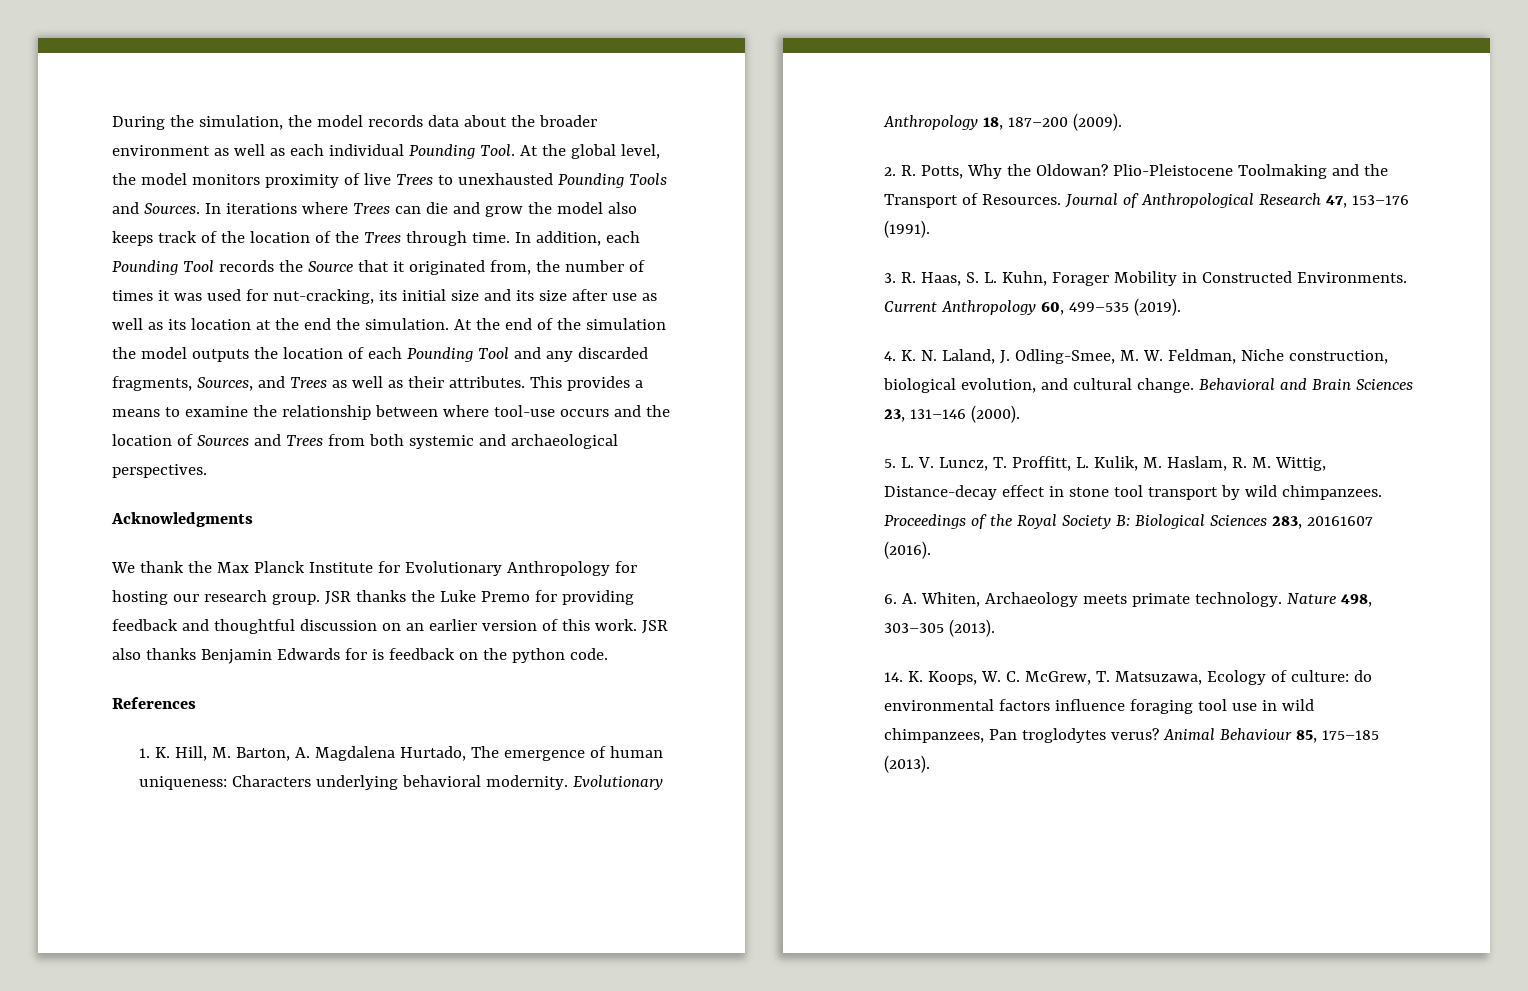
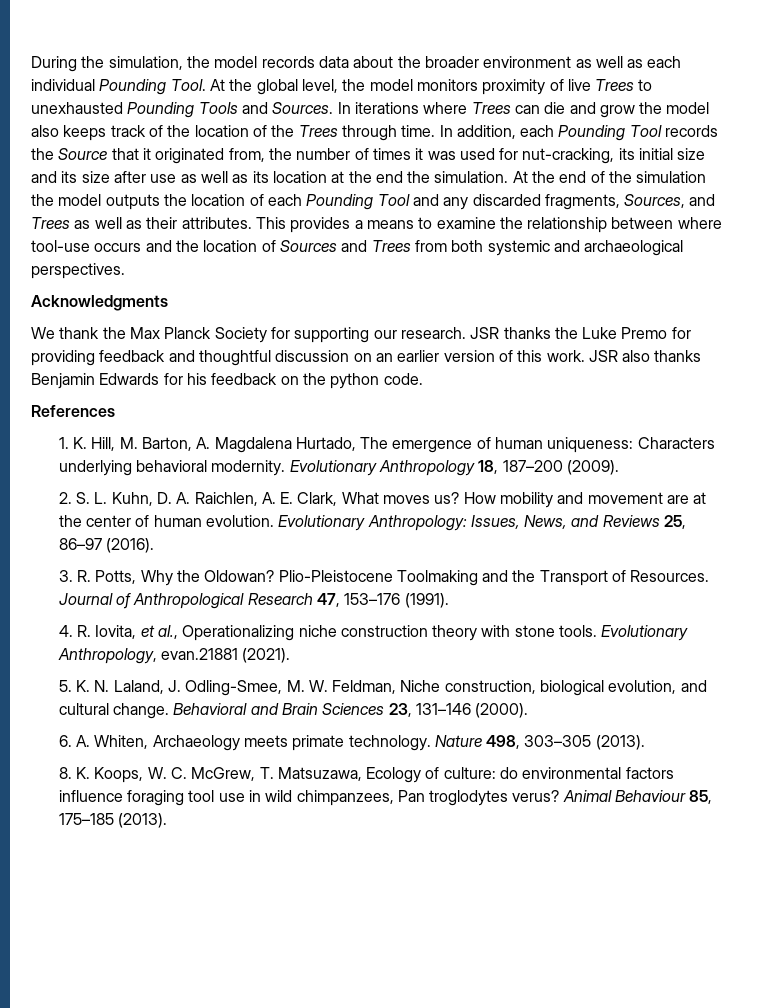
- We thank the Max Planck Institute for Evolutionary Anthropology for hosting our research group.
+ We thank the Max Planck Society for supporting our research.
- JSR also thanks Benjamin Edwards for is feedback on the python code.
+ JSR also thanks Benjamin Edwards for his feedback on the python code.
- 2. R. Potts, Why the Oldowan?
+ 2. S. L. Kuhn, D. A. Raichlen, A. E. Clark, What moves us? How mobility and movement are at the center of human evolution. Evolutionary Anthropology: Issues, News, and Reviews 25, 86–97 (2016).
+ 3. R. Potts, Why the Oldowan?
- 3. R. Haas, S. L. Kuhn, Forager Mobility in Constructed Environments. Current Anthropology 60, 499–535 (2019).
- 4. K. N. Laland, J. Odling-Smee, M. W. Feldman, Niche construction, biological evolution, and cultural change.
+ 4. R. Iovita, et al., Operationalizing niche construction theory with stone tools. Evolutionary Anthropology, evan.21881 (2021).
+ 5. K. N. Laland, J. Odling-Smee, M. W. Feldman, Niche construction, biological evolution, and cultural change.
- 5. L. V. Luncz, T. Proffitt, L. Kulik, M. Haslam, R. M. Wittig, Distance-decay effect in stone tool transport by wild chimpanzees. Proceedings of the Royal Society B: Biological Sciences 283, 20161607 (2016).
- 14. K. Koops, W. C. McGrew, T. Matsuzawa, Ecology of culture: do environmental factors influence foraging tool use in wild chimpanzees, Pan troglodytes verus?
+ 8. K. Koops, W. C. McGrew, T. Matsuzawa, Ecology of culture: do environmental factors influence foraging tool use in wild chimpanzees, Pan troglodytes verus?

